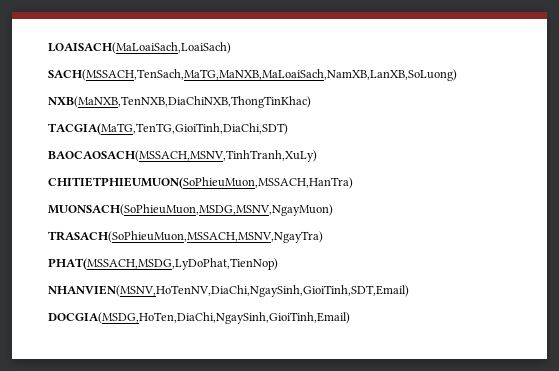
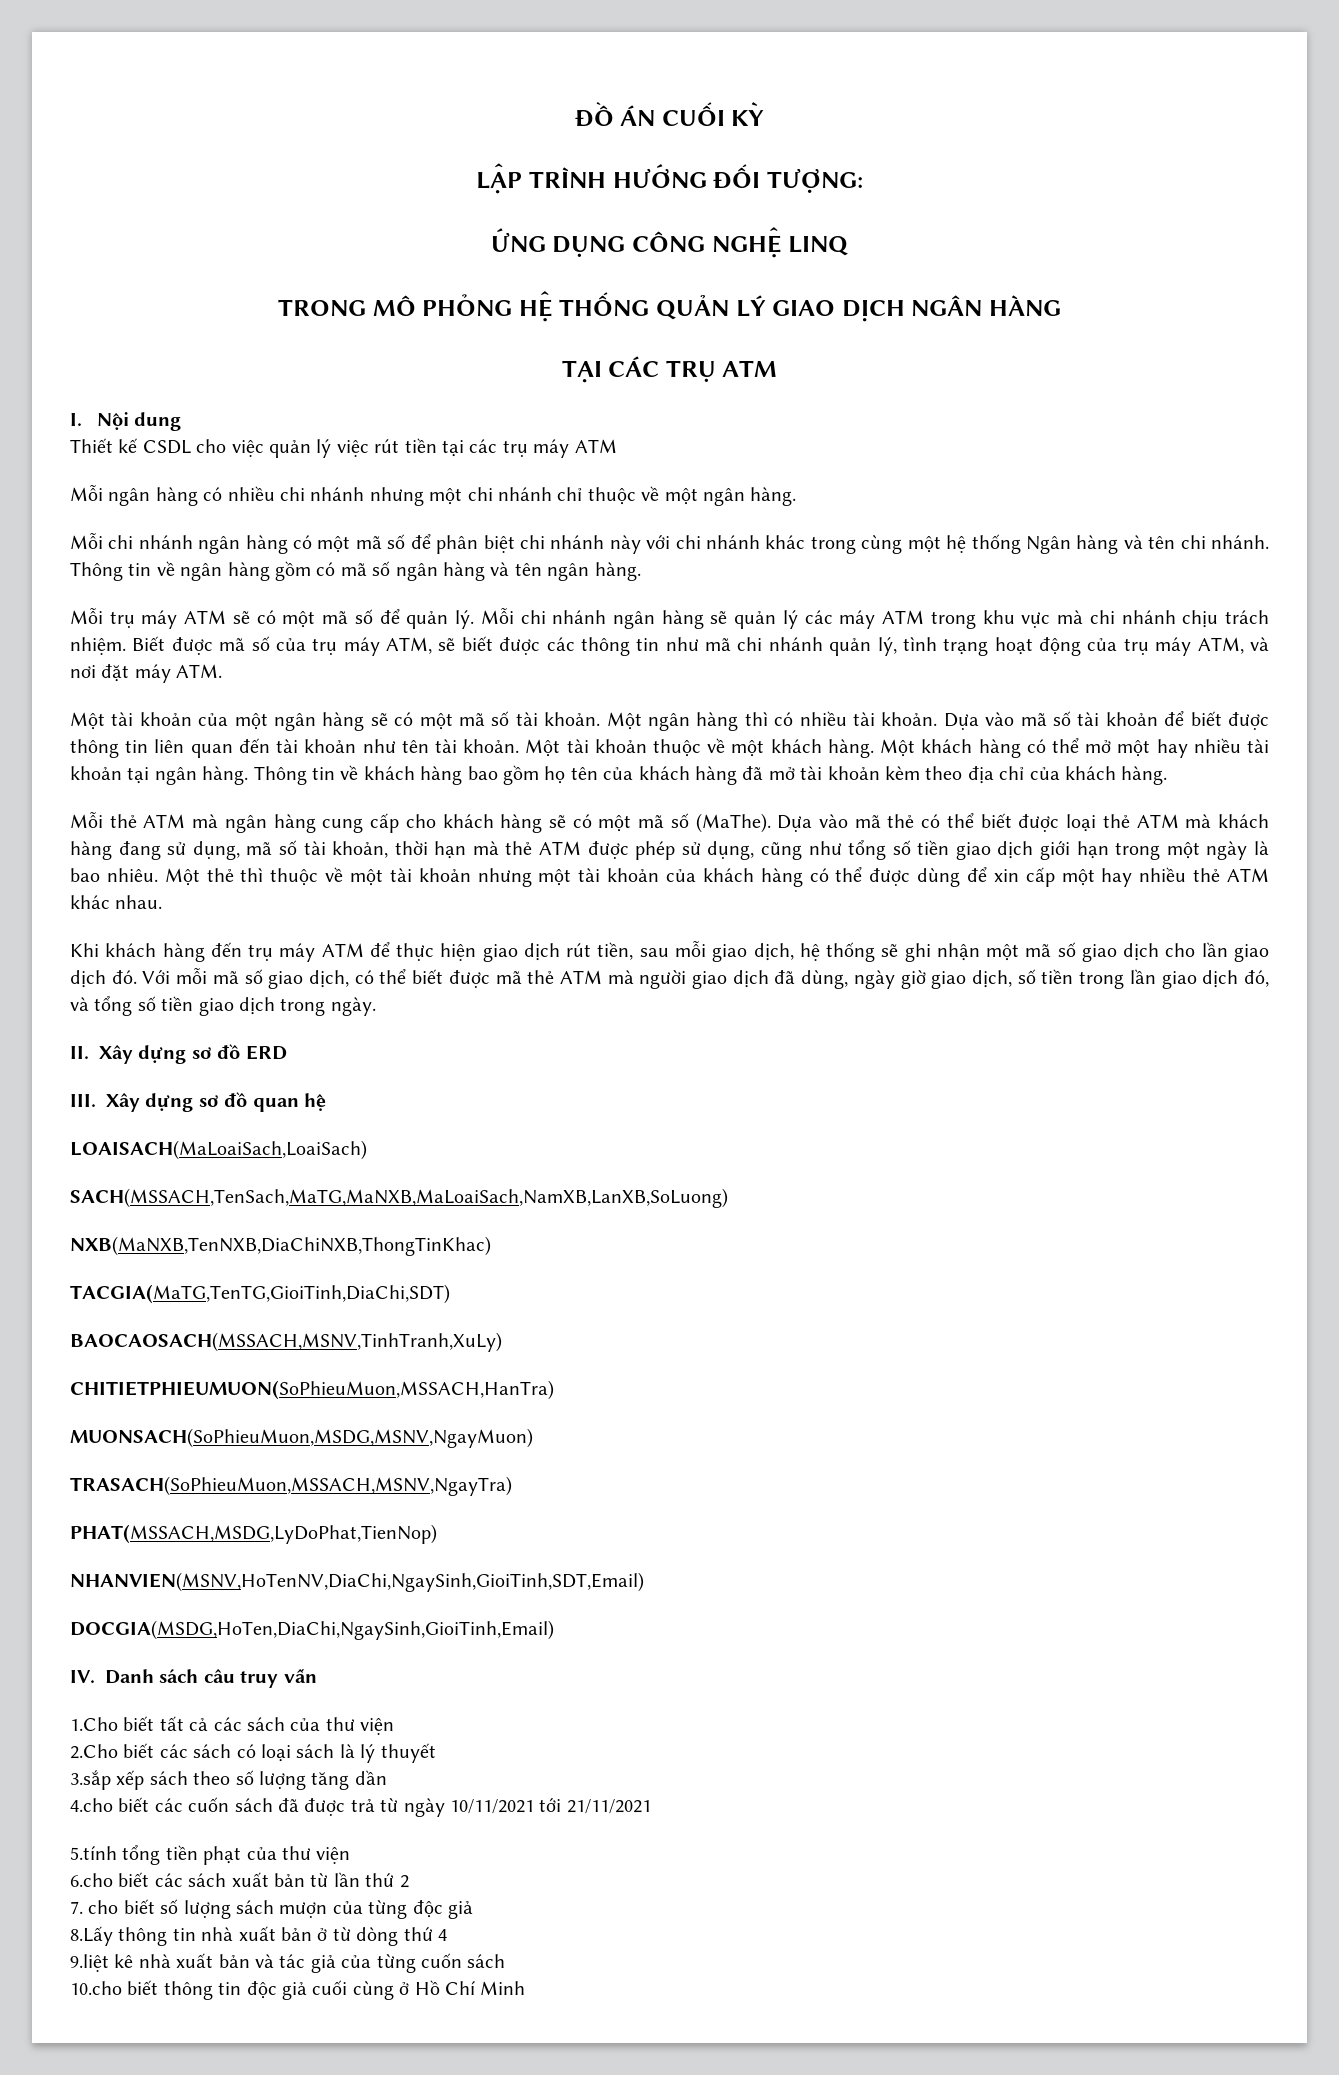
+ ĐỒ ÁN CUỐI KỲ
+ LẬP TRÌNH HƯỚNG ĐỐI TƯỢNG:
+ ỨNG DỤNG CÔNG NGHỆ LINQ
+ TRONG MÔ PHỎNG HỆ THỐNG QUẢN LÝ GIAO DỊCH NGÂN HÀNG
+ TẠI CÁC TRỤ ATM
+ I. Nội dung
+ Thiết kế CSDL cho việc quản lý việc rút tiền tại các trụ máy ATM
+ Mỗi ngân hàng có nhiều chi nhánh nhưng một chi nhánh chỉ thuộc về một ngân hàng.
+ Mỗi chi nhánh ngân hàng có một mã số để phân biệt chi nhánh này với chi nhánh khác trong cùng một hệ thống Ngân hàng và tên chi nhánh. Thông tin về ngân hàng gồm có mã số ngân hàng và tên ngân hàng.
+ Mỗi trụ máy ATM sẽ có một mã số để quản lý. Mỗi chi nhánh ngân hàng sẽ quản lý các máy ATM trong khu vực mà chi nhánh chịu trách nhiệm. Biết được mã số của trụ máy ATM, sẽ biết được các thông tin như mã chi nhánh quản lý, tình trạng hoạt động của trụ máy ATM, và nơi đặt máy ATM.
+ Một tài khoản của một ngân hàng sẽ có một mã số tài khoản. Một ngân hàng thì có nhiều tài khoản. Dựa vào mã số tài khoản để biết được thông tin liên quan đến tài khoản như tên tài khoản. Một tài khoản thuộc về một khách hàng. Một khách hàng có thể mở một hay nhiều tài khoản tại ngân hàng. Thông tin về khách hàng bao gồm họ tên của khách hàng đã mở tài khoản kèm theo địa chỉ của khách hàng.
+ Mỗi thẻ ATM mà ngân hàng cung cấp cho khách hàng sẽ có một mã số (MaThe). Dựa vào mã thẻ có thể biết được loại thẻ ATM mà khách hàng đang sử dụng, mã số tài khoản, thời hạn mà thẻ ATM được phép sử dụng, cũng như tổng số tiền giao dịch giới hạn trong một ngày là bao nhiêu. Một thẻ thì thuộc về một tài khoản nhưng một tài khoản của khách hàng có thể được dùng để xin cấp một hay nhiều thẻ ATM khác nhau.
+ Khi khách hàng đến trụ máy ATM để thực hiện giao dịch rút tiền, sau mỗi giao dịch, hệ thống sẽ ghi nhận một mã số giao dịch cho lần giao dịch đó. Với mỗi mã số giao dịch, có thể biết được mã thẻ ATM mà người giao dịch đã dùng, ngày giờ giao dịch, số tiền trong lần giao dịch đó, và tổng số tiền giao dịch trong ngày.
+ II. Xây dựng sơ đồ ERD
+ III. Xây dựng sơ đồ quan hệ
+ IV. Danh sách câu truy vấn
+ 1.Cho biết tất cả các sách của thư viện
+ 2.Cho biết các sách có loại sách là lý thuyết
+ 3.sắp xếp sách theo số lượng tăng dần
+ 4.cho biết các cuốn sách đã được trả từ ngày 10/11/2021 tới 21/11/2021
+ 5.tính tổng tiền phạt của thư viện
+ 6.cho biết các sách xuất bản từ lần thứ 2
+ 7. cho biết số lượng sách mượn của từng độc giả
+ 8.Lấy thông tin nhà xuất bản ở từ dòng thứ 4
+ 9.liệt kê nhà xuất bản và tác giả của từng cuốn sách
+ 10.cho biết thông tin độc giả cuối cùng ở Hồ Chí Minh

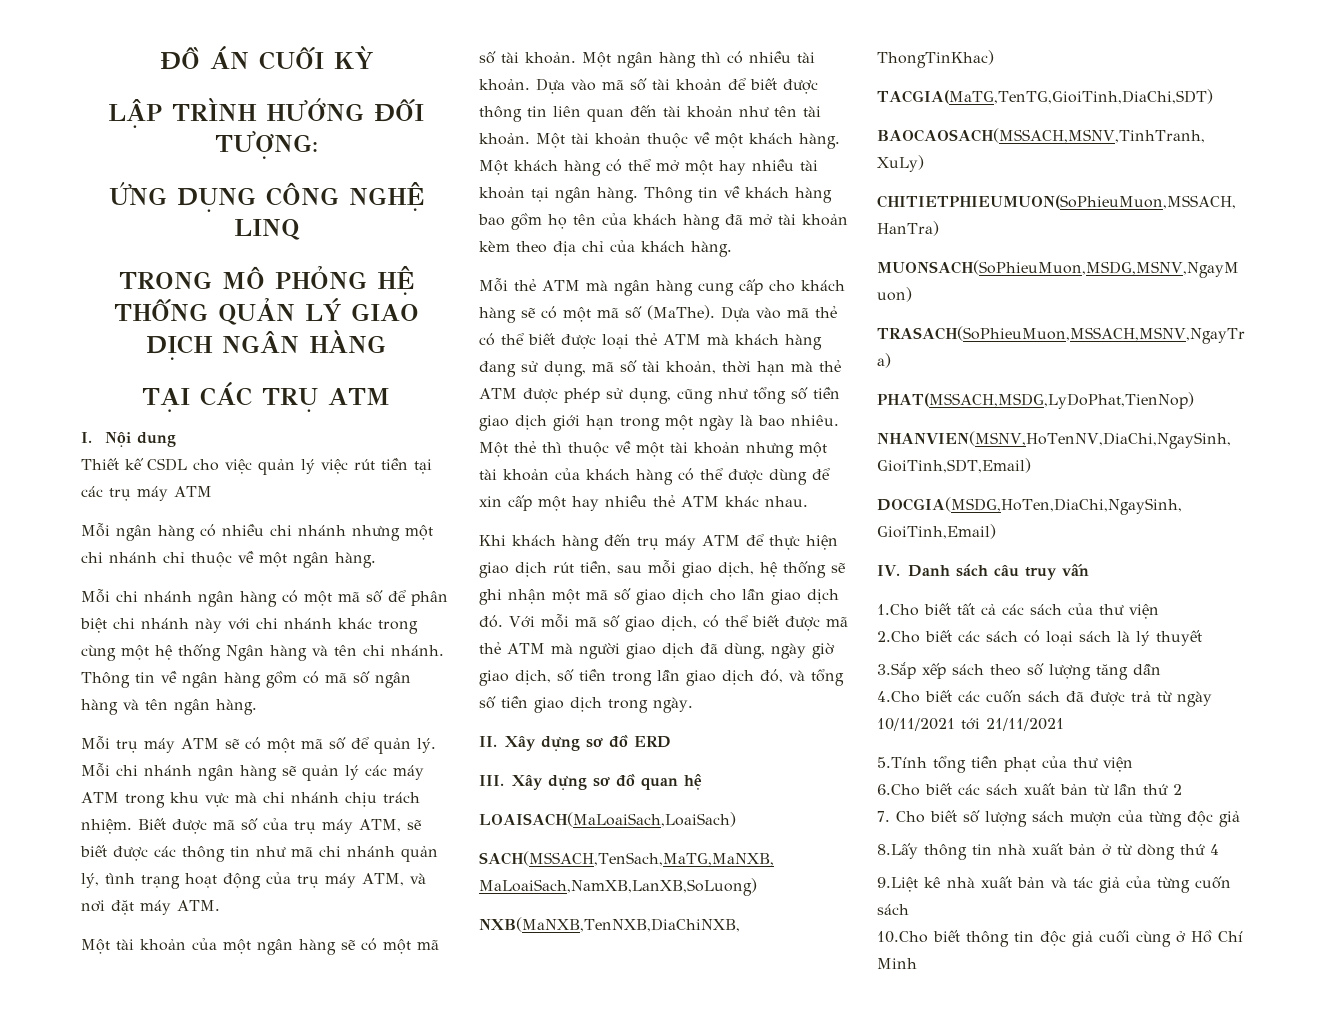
- 3.sắp xếp sách theo số lượng tăng dần
+ 3.Sắp xếp sách theo số lượng tăng dần
- 4.cho biết các cuốn sách đã được trả từ ngày 10/11/2021 tới 21/11/2021
+ 4.Cho biết các cuốn sách đã được trả từ ngày 10/11/2021 tới 21/11/2021
- 5.tính tổng tiền phạt của thư viện
+ 5.Tính tổng tiền phạt của thư viện
- 6.cho biết các sách xuất bản từ lần thứ 2
+ 6.Cho biết các sách xuất bản từ lần thứ 2
- 7. cho biết số lượng sách mượn của từng độc giả
+ 7. Cho biết số lượng sách mượn của từng độc giả
- 9.liệt kê nhà xuất bản và tác giả của từng cuốn sách
+ 9.Liệt kê nhà xuất bản và tác giả của từng cuốn sách
- 10.cho biết thông tin độc giả cuối cùng ở Hồ Chí Minh
+ 10.Cho biết thông tin độc giả cuối cùng ở Hồ Chí Minh

